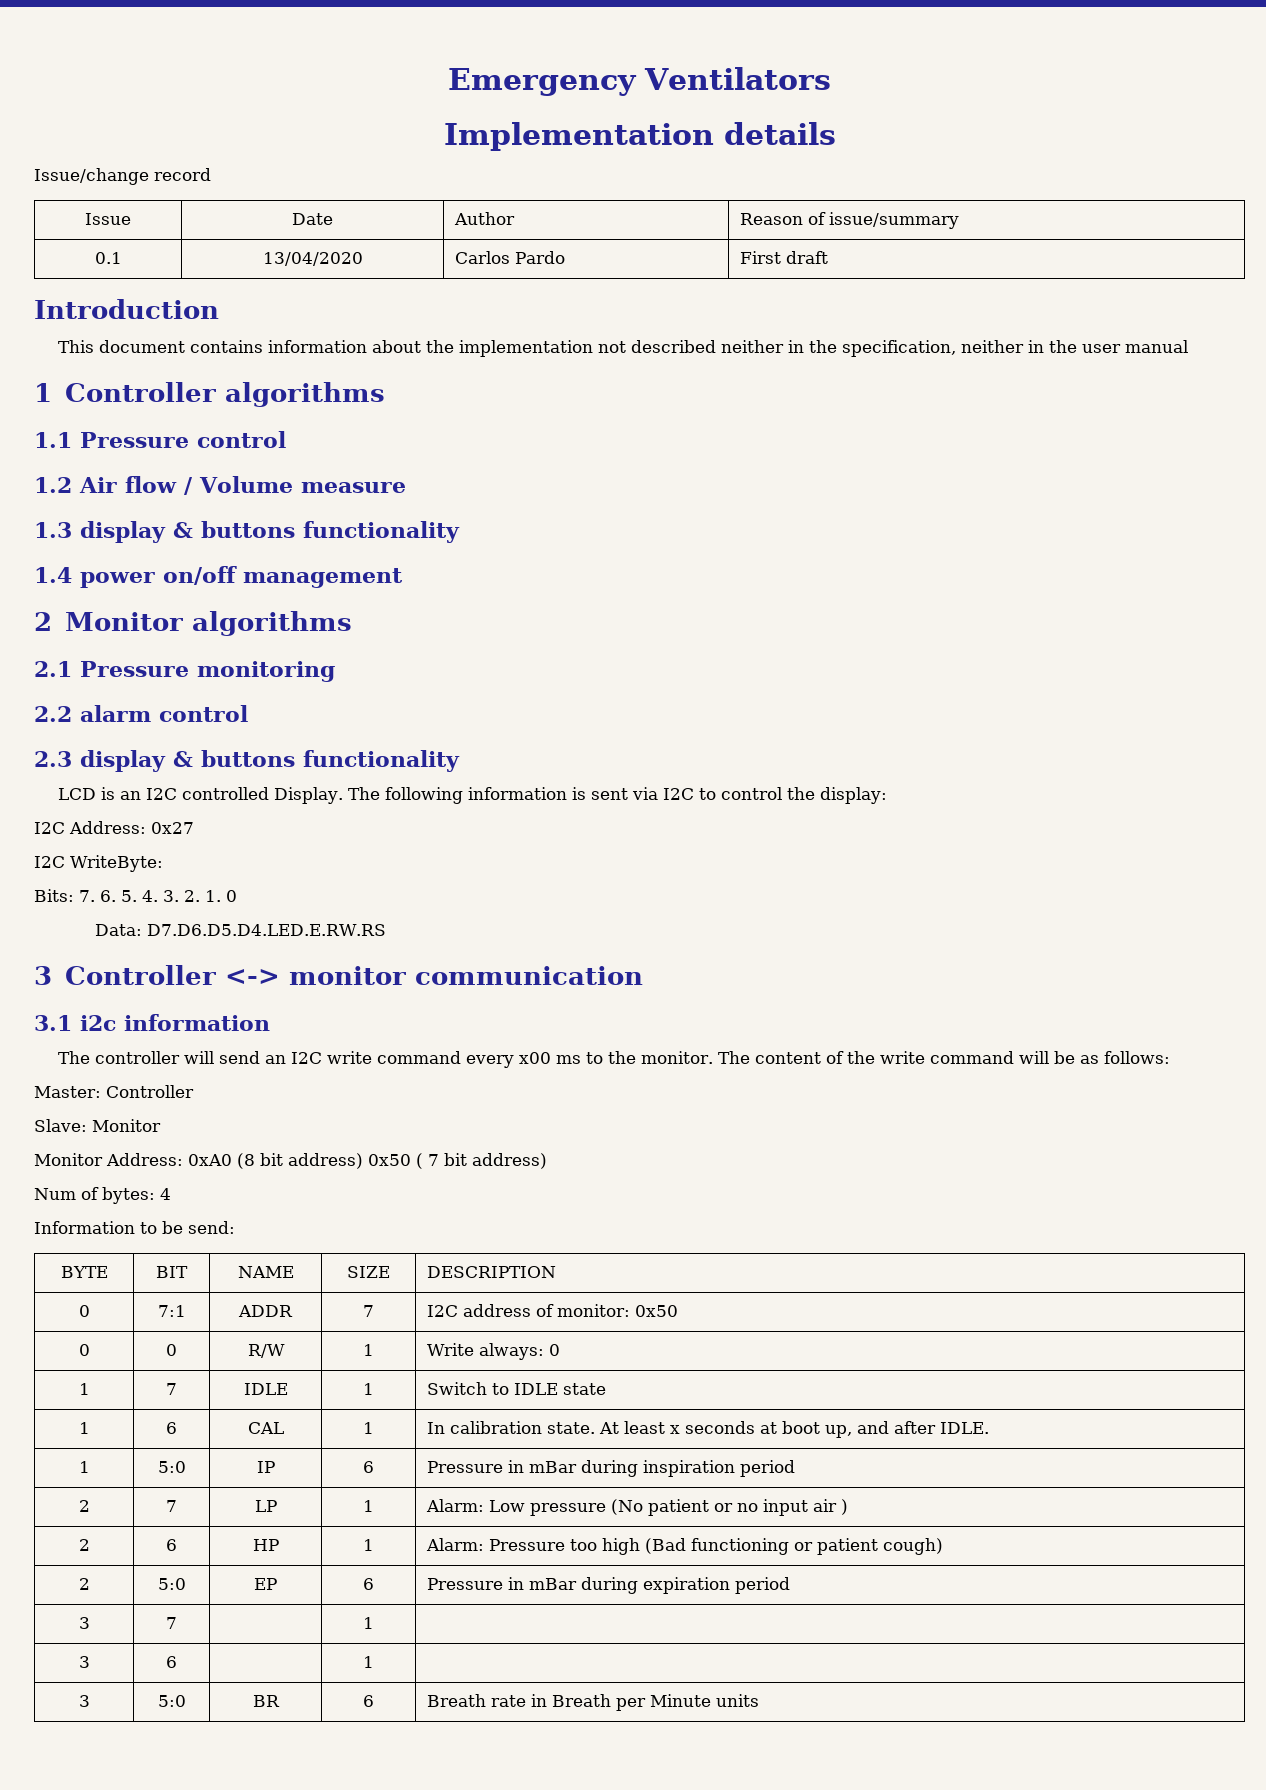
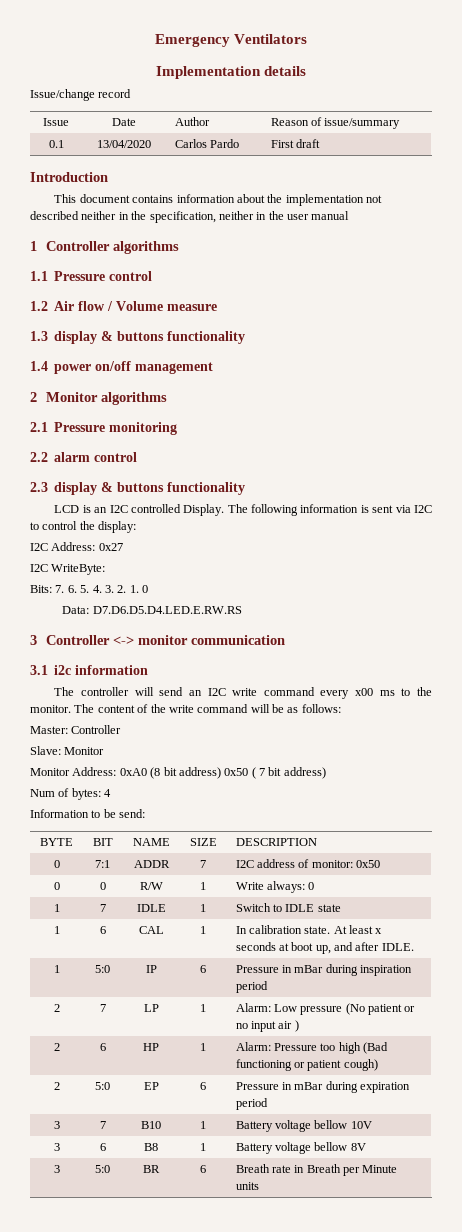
- 3 | 7 | | 1 |
+ 3 | 7 | B10 | 1 | Battery voltage bellow 10V
- 3 | 6 | | 1 |
+ 3 | 6 | B8 | 1 | Battery voltage bellow 8V

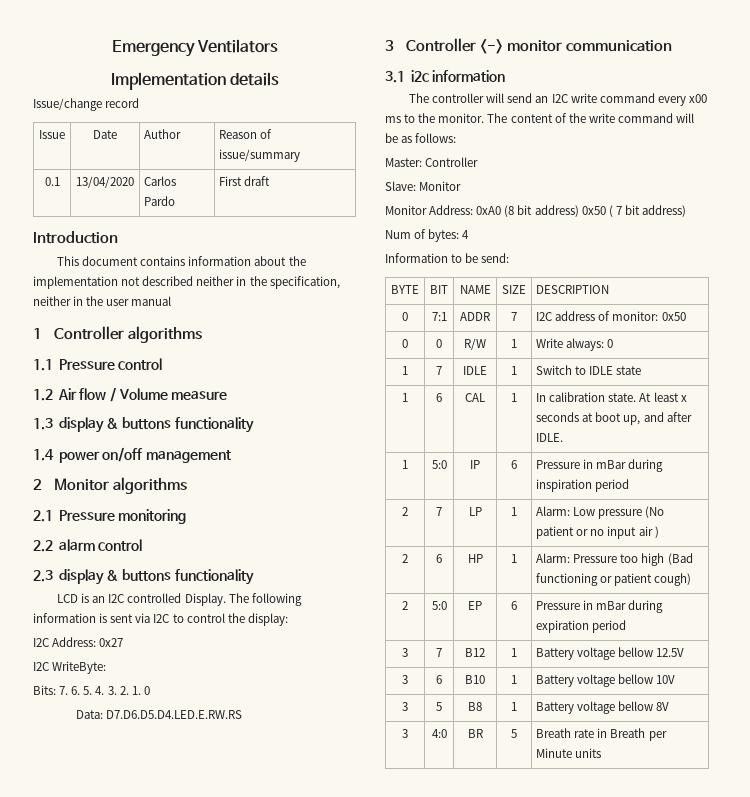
- 3 | 7 | B10 | 1 | Battery voltage bellow 10V
+ 3 | 7 | B12 | 1 | Battery voltage bellow 12.5V
+ 3 | 6 | B10 | 1 | Battery voltage bellow 10V
- 3 | 6 | B8 | 1 | Battery voltage bellow 8V
+ 3 | 5 | B8 | 1 | Battery voltage bellow 8V
- 3 | 5:0 | BR | 6 | Breath rate in Breath per Minute units
+ 3 | 4:0 | BR | 5 | Breath rate in Breath per Minute units

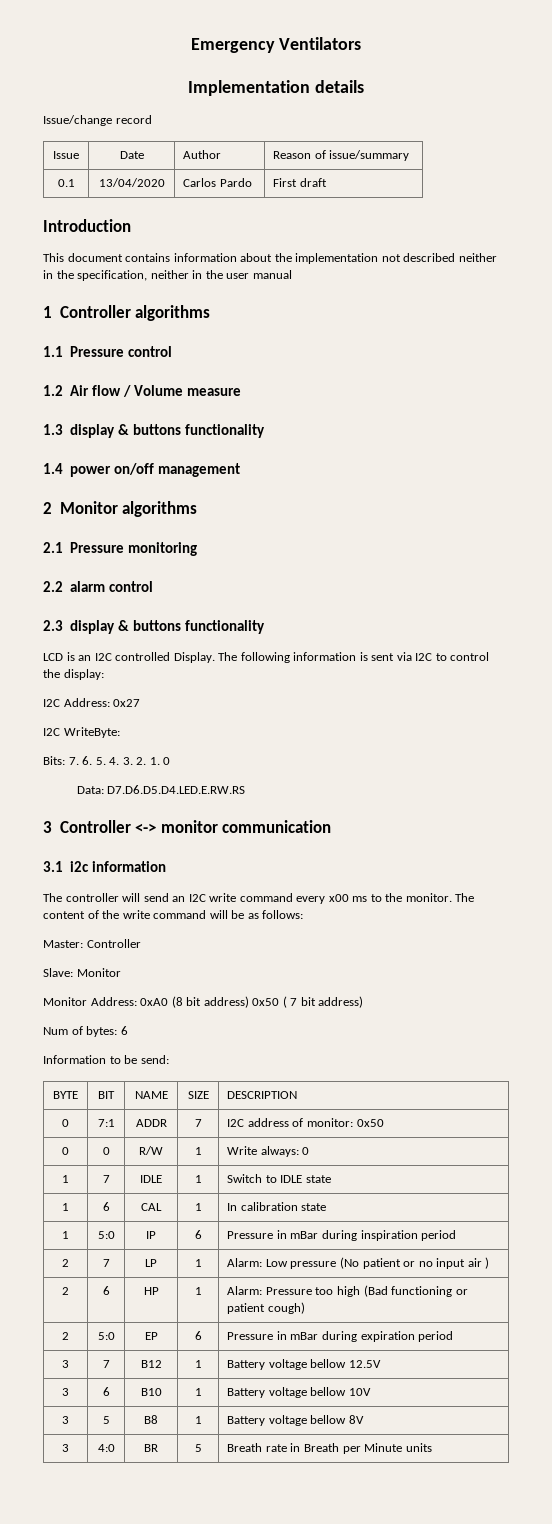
- Num of bytes: 4
+ Num of bytes: 6
- 1 | 6 | CAL | 1 | In calibration state. At least x seconds at boot up, and after IDLE.
+ 1 | 6 | CAL | 1 | In calibration state

